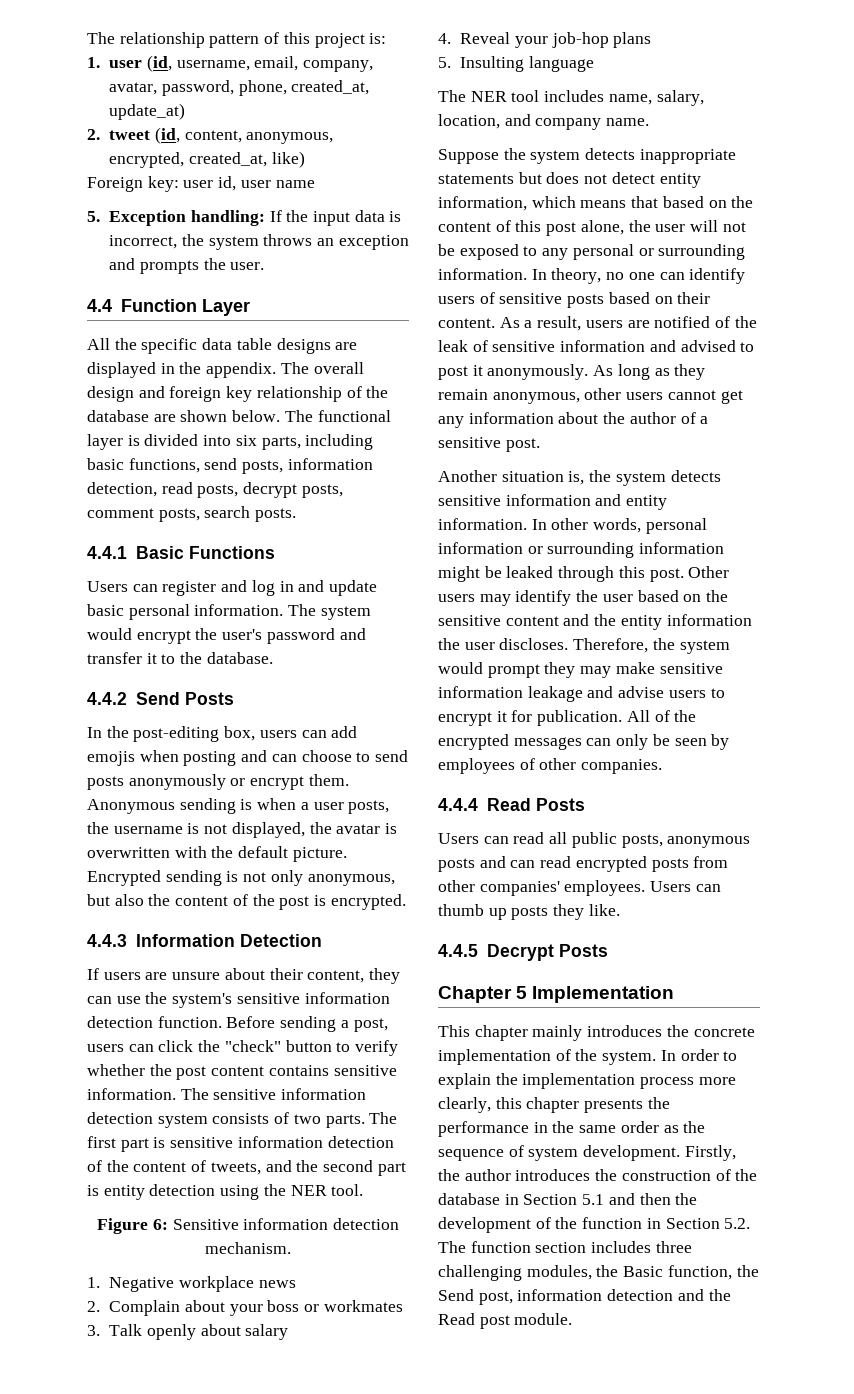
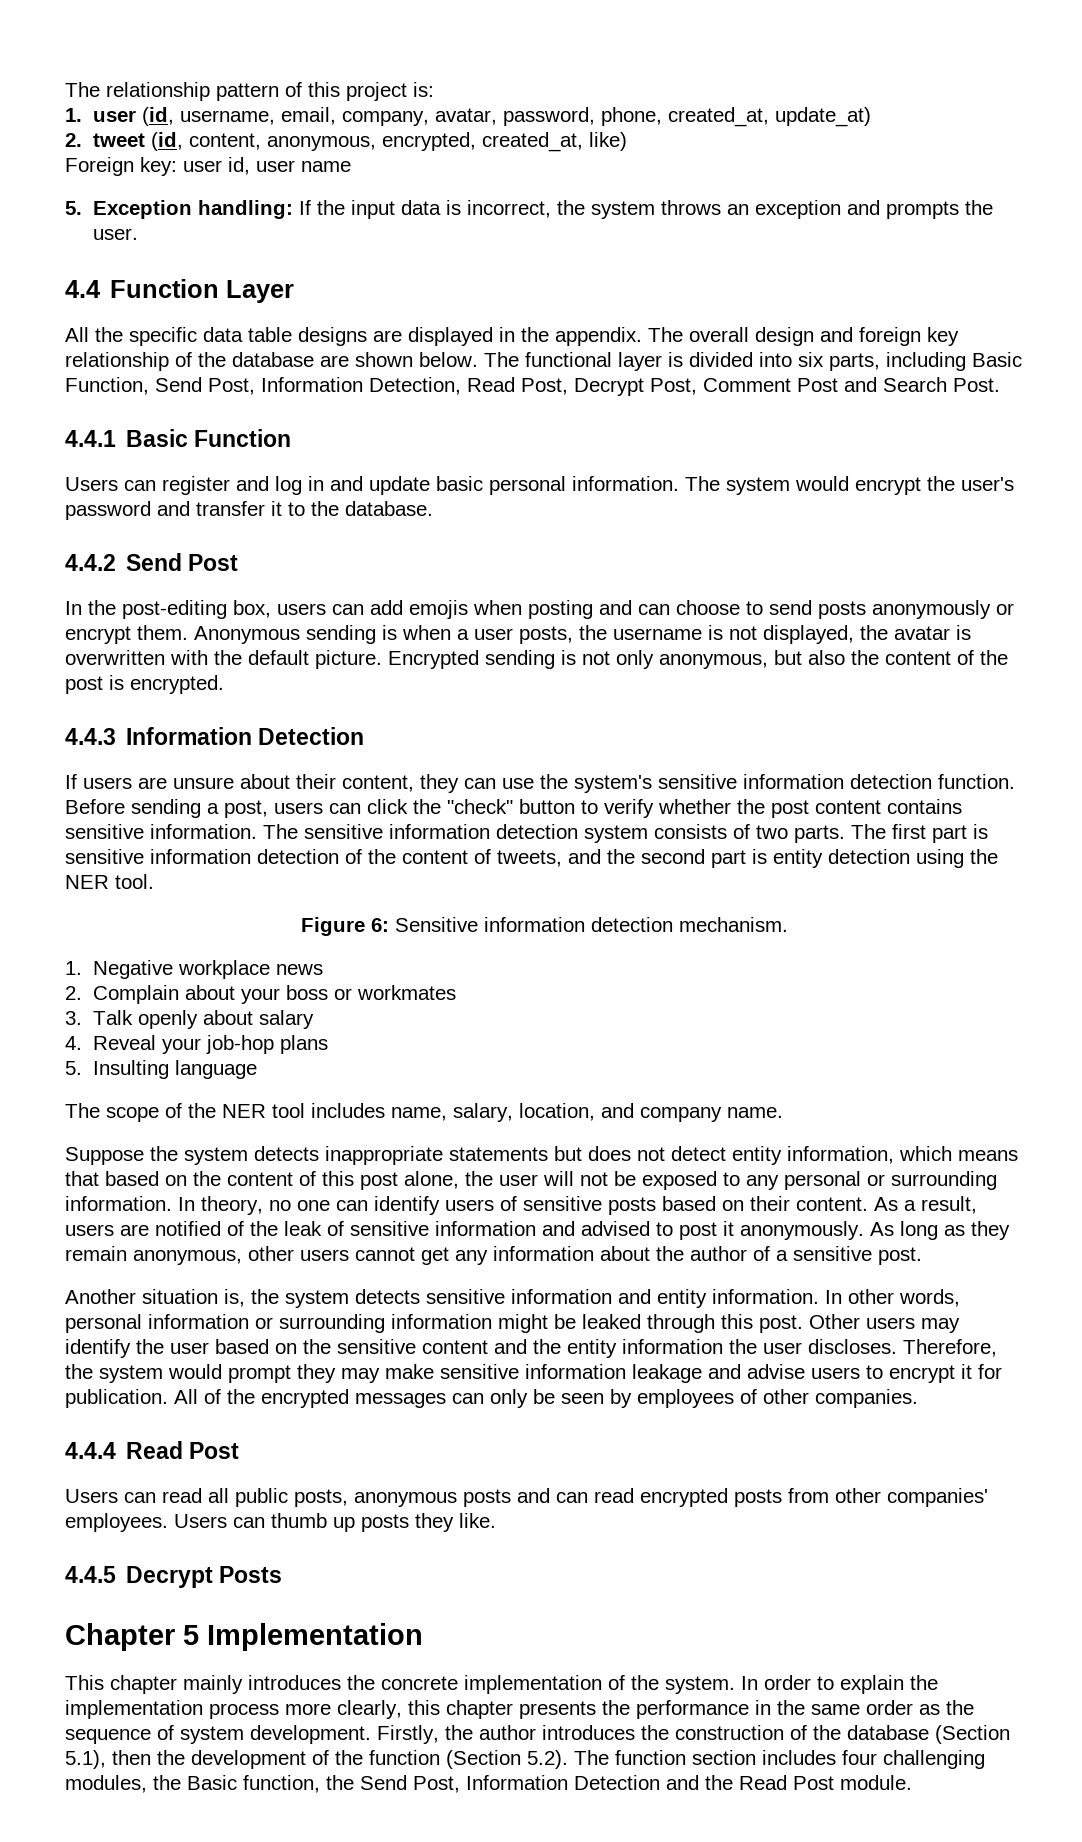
- The functional layer is divided into six parts, including basic functions, send posts, information detection, read posts, decrypt posts, comment posts, search posts.
+ The functional layer is divided into six parts, including Basic Function, Send Post, Information Detection, Read Post, Decrypt Post, Comment Post and Search Post.
- 4.4.1 Basic Functions
+ 4.4.1 Basic Function
- 4.4.2 Send Posts
+ 4.4.2 Send Post
- The NER tool includes name, salary, location, and company name.
+ The scope of the NER tool includes name, salary, location, and company name.
- 4.4.4 Read Posts
+ 4.4.4 Read Post
- Firstly, the author introduces the construction of the database in Section 5.1 and then the development of the function in Section 5.2. The function section includes three challenging modules, the Basic function, the Send post, information detection and the Read post module.
+ Firstly, the author introduces the construction of the database (Section 5.1), then the development of the function (Section 5.2). The function section includes four challenging modules, the Basic function, the Send Post, Information Detection and the Read Post module.

